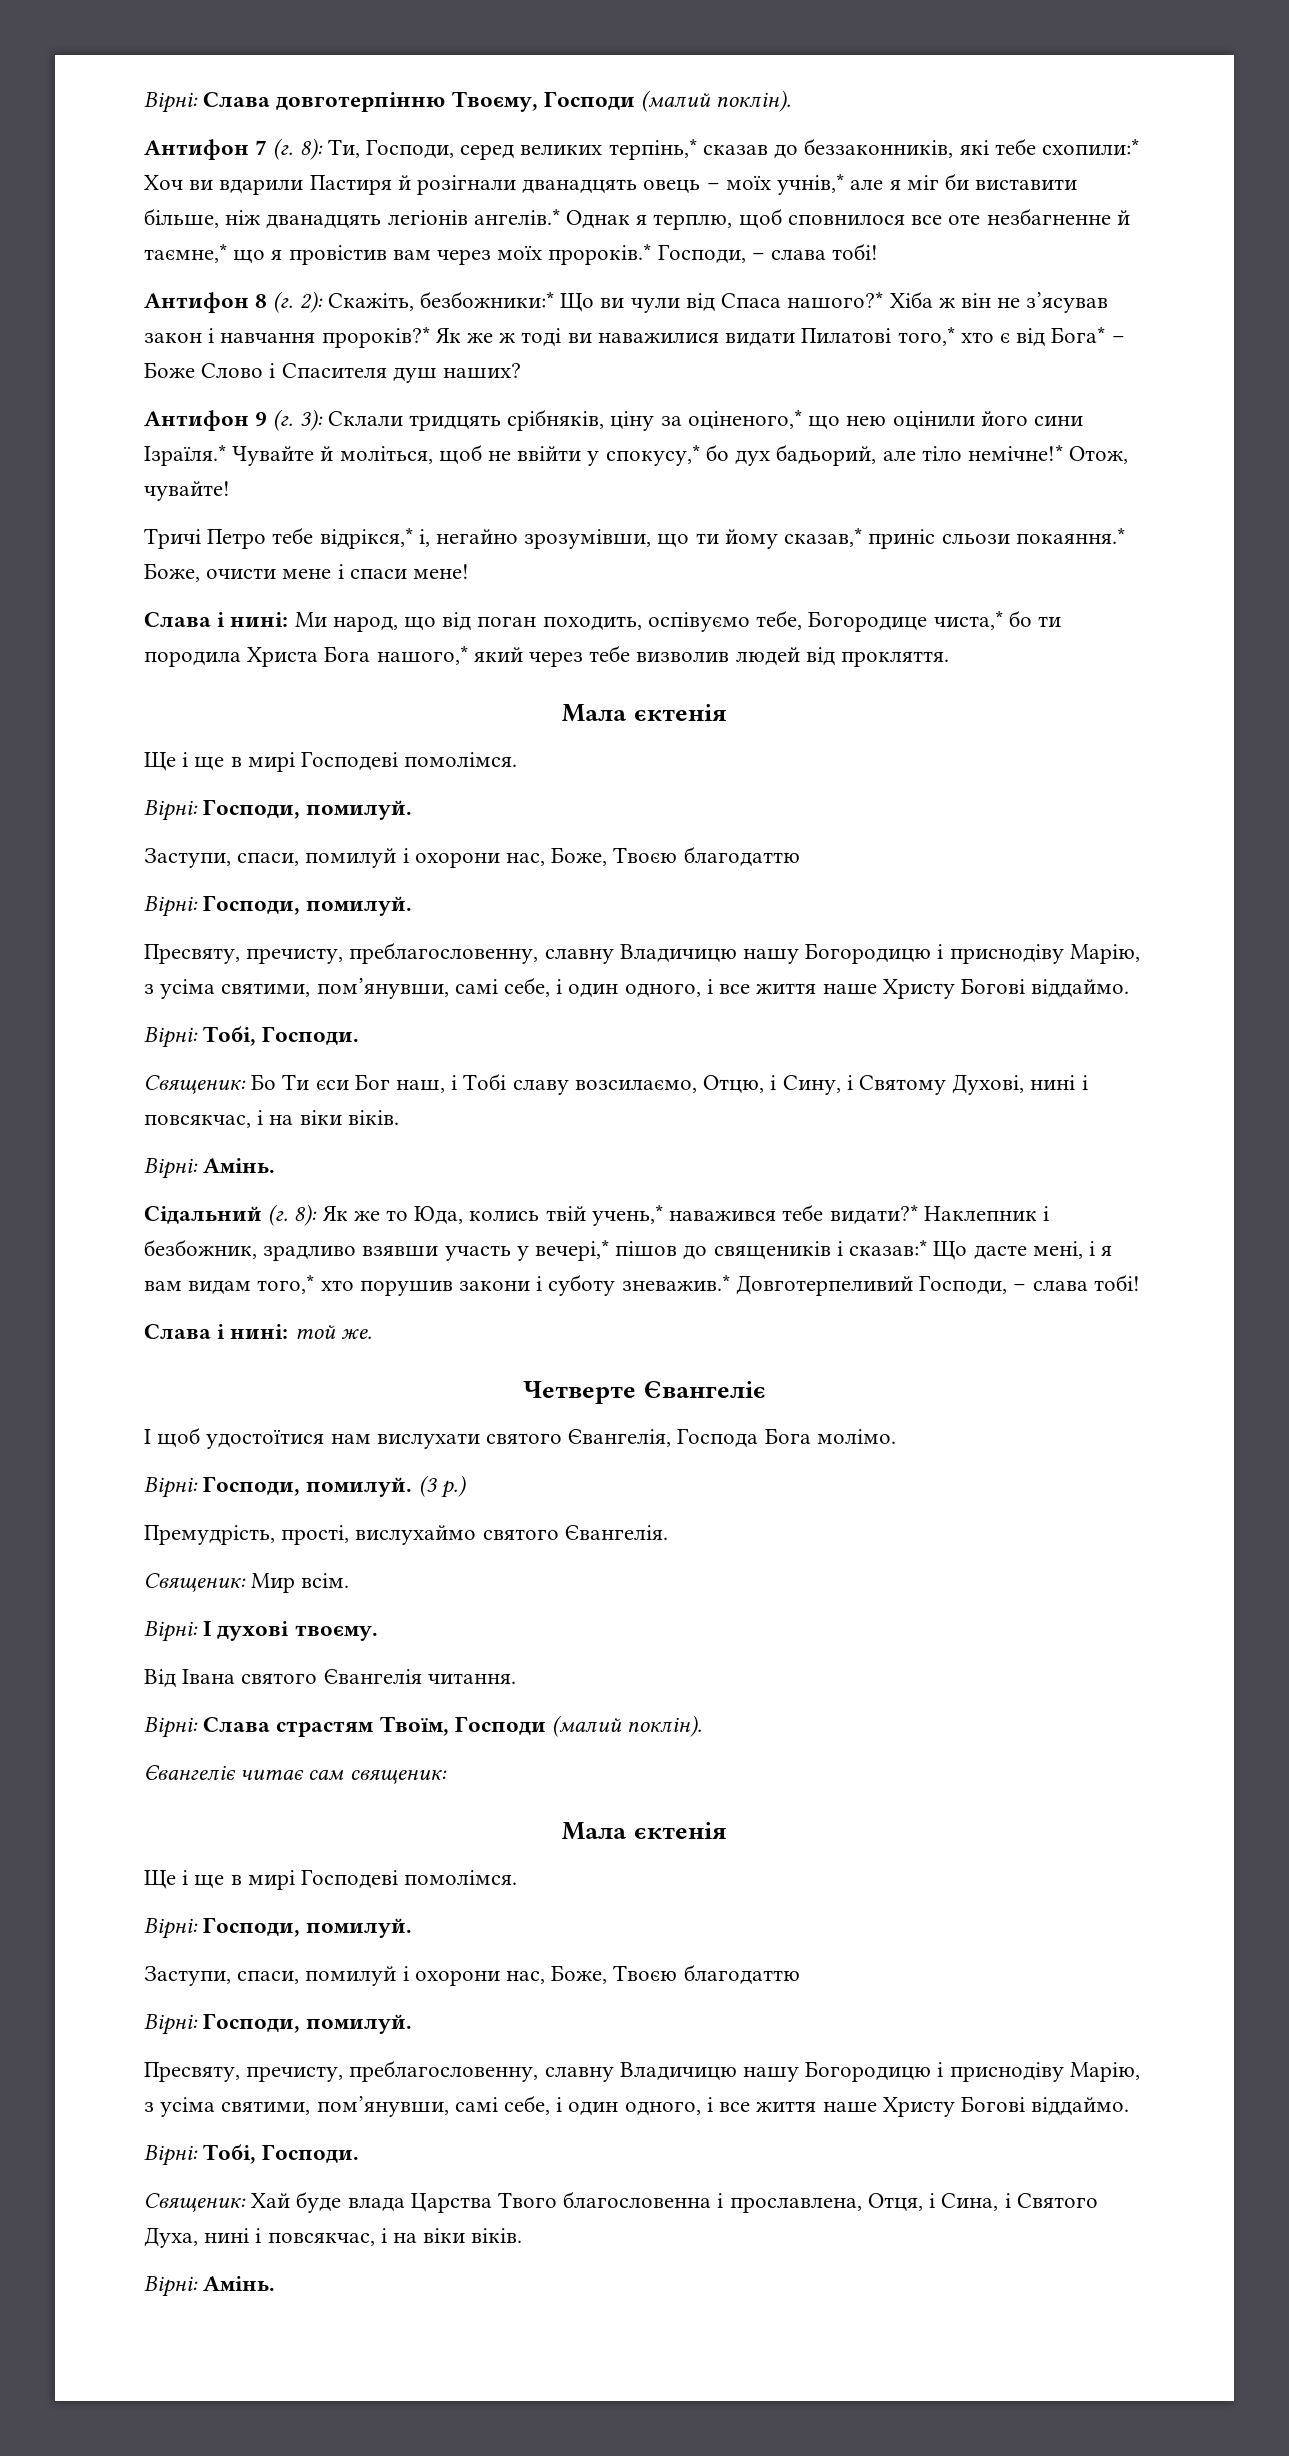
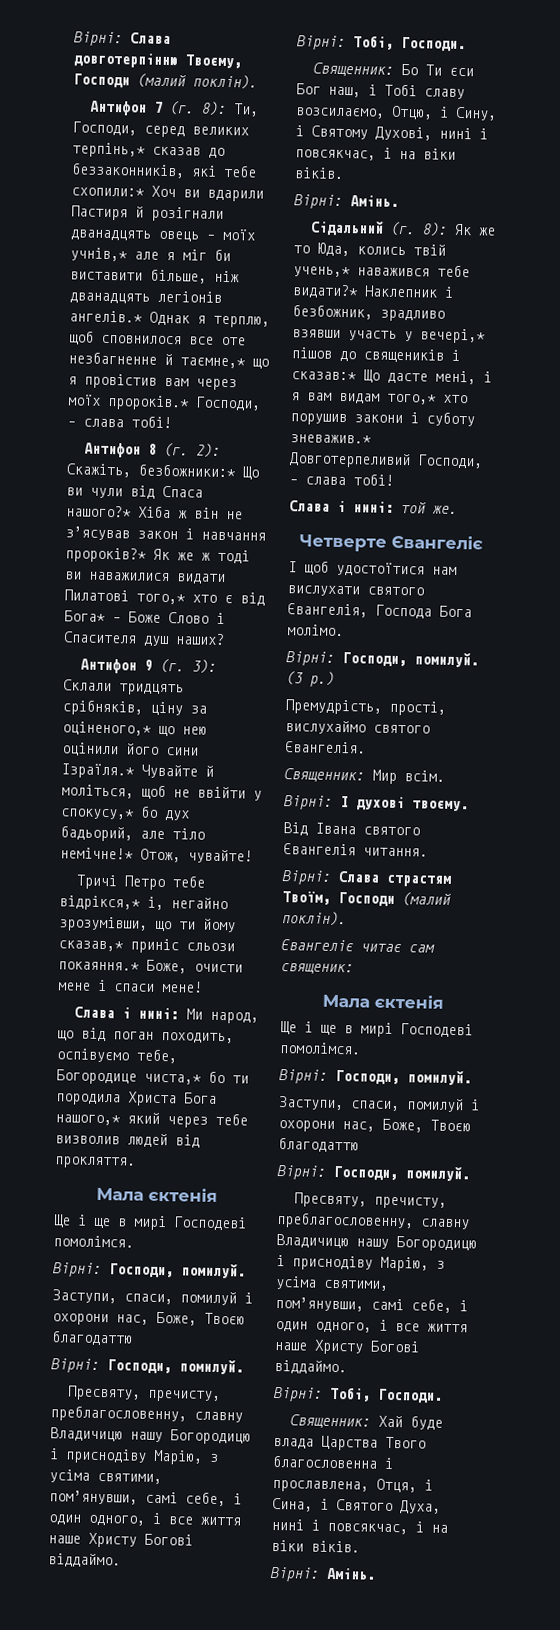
- Священик: Бо Ти єси Бог наш, і Тобі славу возсилаємо, Отцю, і Сину, і Святому Духові, нині і повсякчас, і на віки віків.
+ Священник: Бо Ти єси Бог наш, і Тобі славу возсилаємо, Отцю, і Сину, і Святому Духові, нині і повсякчас, і на віки віків.
- Священик: Мир всім.
+ Священник: Мир всім.
- Священик: Хай буде влада Царства Твого благословенна і прославлена, Отця, і Сина, і Святого Духа, нині і повсякчас, і на віки віків.
+ Священник: Хай буде влада Царства Твого благословенна і прославлена, Отця, і Сина, і Святого Духа, нині і повсякчас, і на віки віків.

